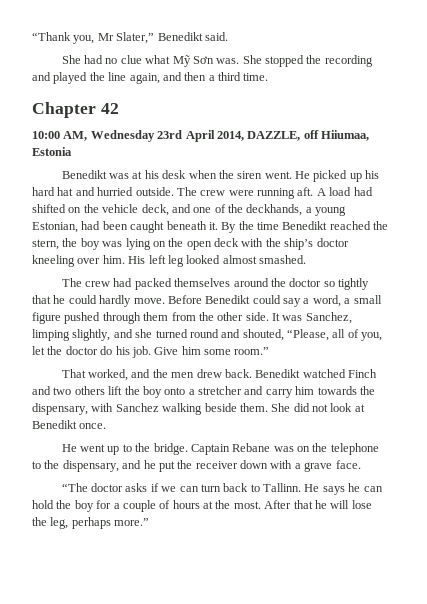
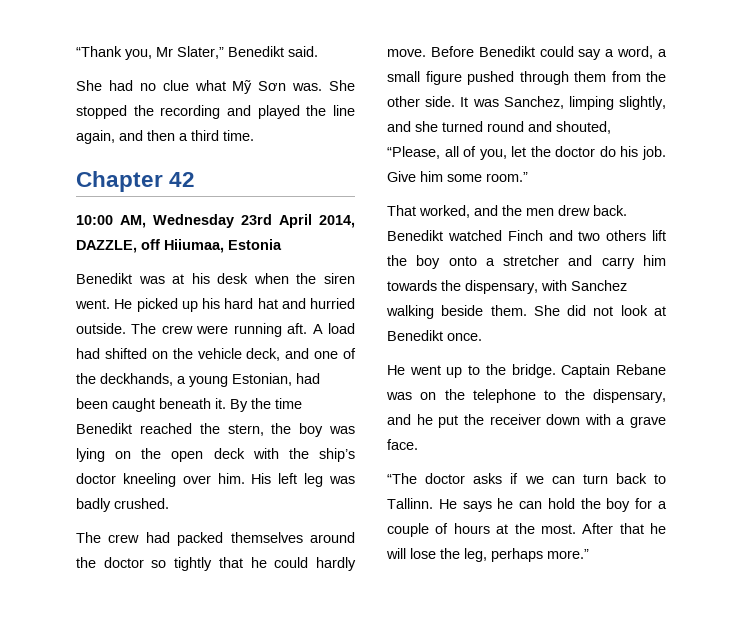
- His left leg looked almost smashed.
+ His left leg was badly crushed.

